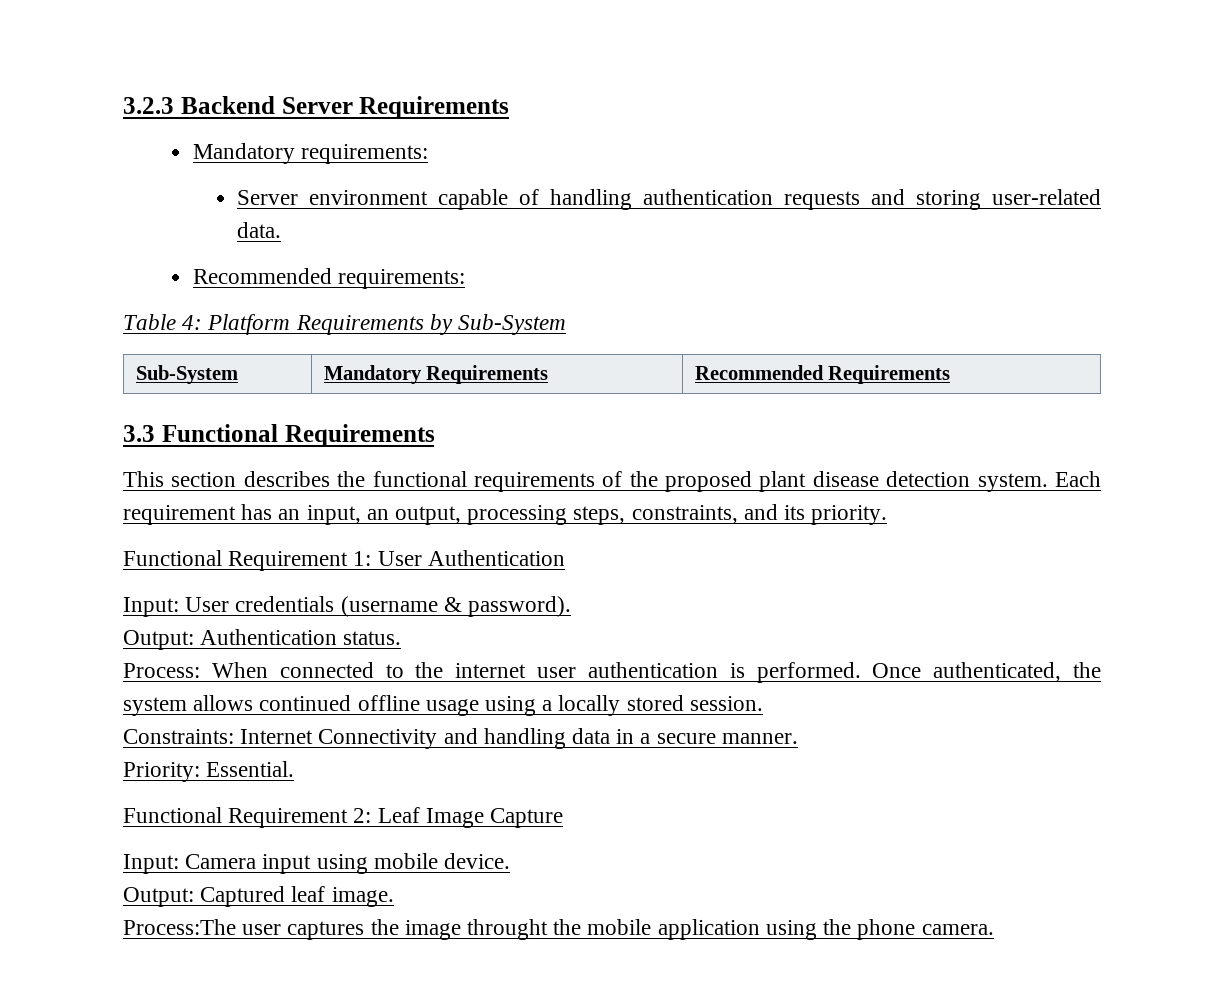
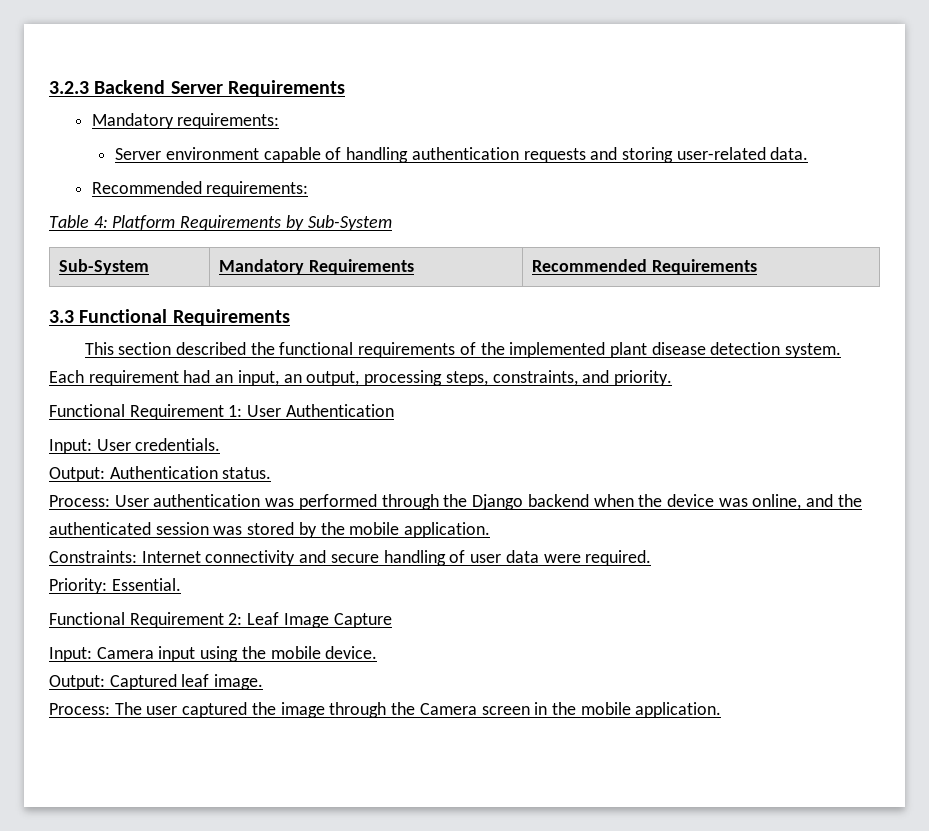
- This section describes the functional requirements of the proposed plant disease detection system.
+ This section described the functional requirements of the implemented plant disease detection system.
- Each requirement has an input, an output, processing steps, constraints, and its priority.
+ Each requirement had an input, an output, processing steps, constraints, and priority.
- Input: User credentials (username & password).
+ Input: User credentials.
- Process: When connected to the internet user authentication is performed. Once authenticated, the system allows continued offline usage using a locally stored session.
- Constraints: Internet Connectivity and handling data in a secure manner.
+ Process: User authentication was performed through the Django backend when the device was online, and the authenticated session was stored by the mobile application.
+ Constraints: Internet connectivity and secure handling of user data were required.
- Input: Camera input using mobile device.
+ Input: Camera input using the mobile device.
- Process:The user captures the image throught the mobile application using the phone camera.
+ Process: The user captured the image through the Camera screen in the mobile application.

